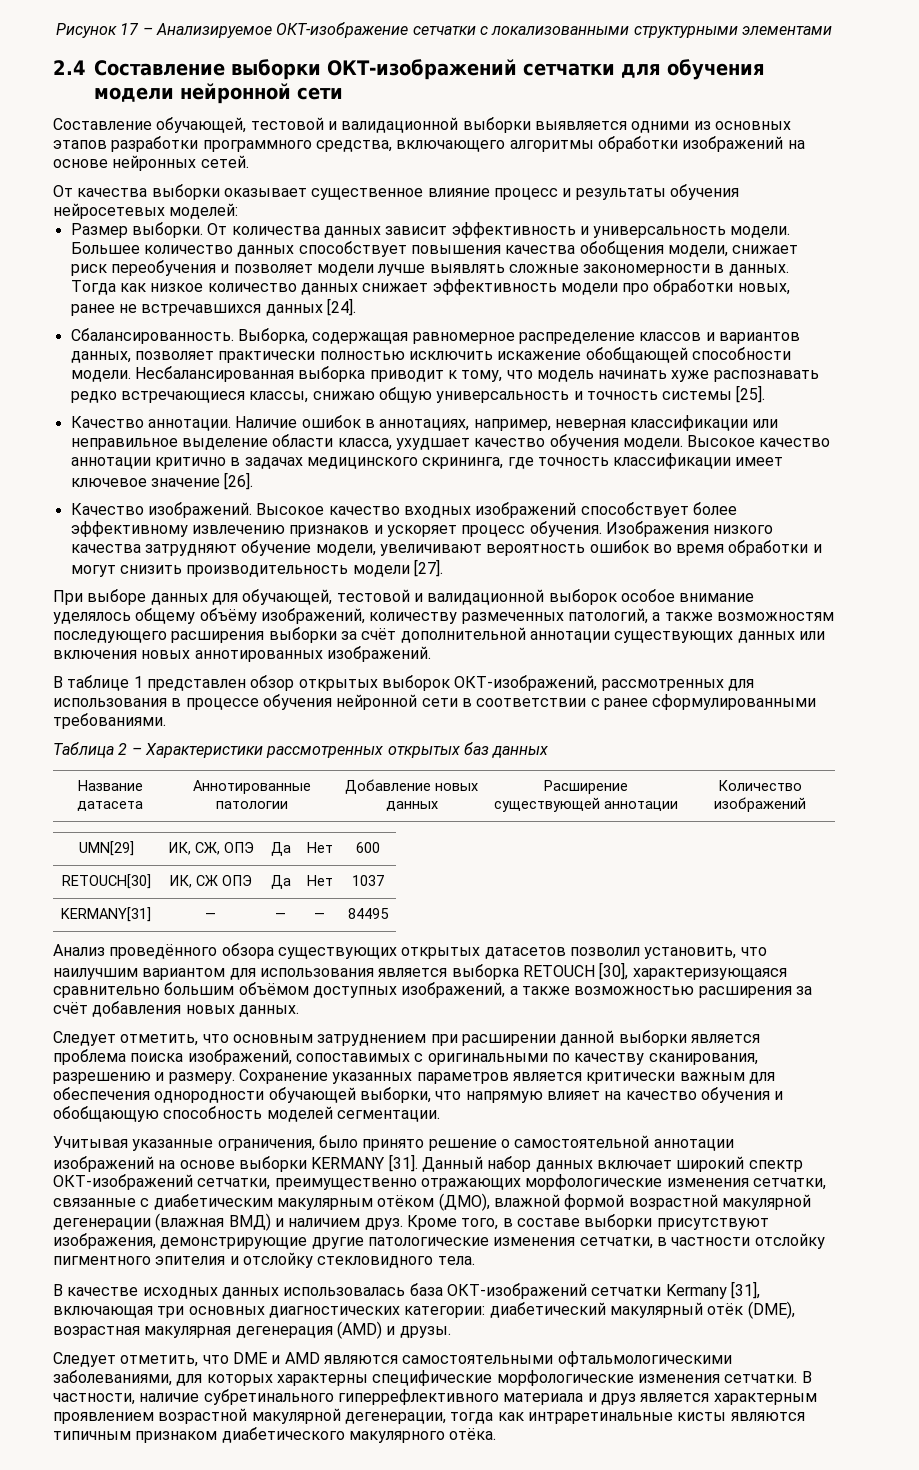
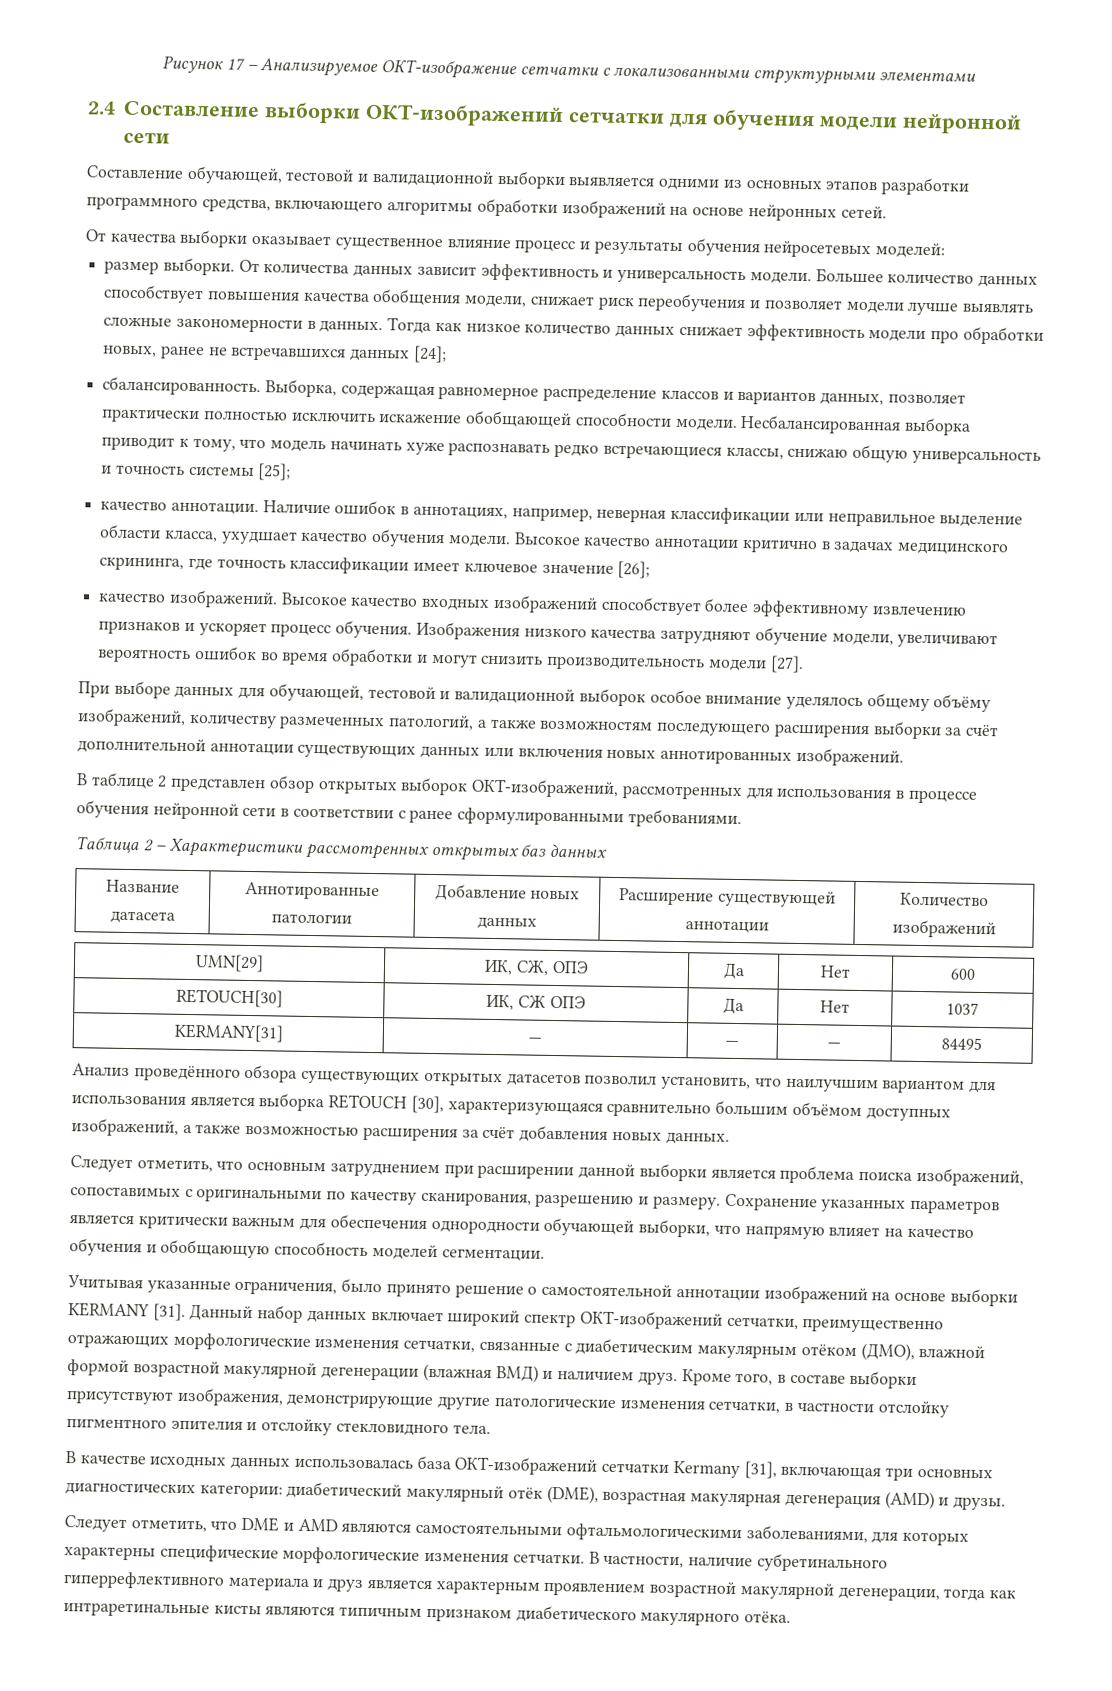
- Размер выборки.
+ размер выборки.
- Тогда как низкое количество данных снижает эффективность модели про обработки новых, ранее не встречавшихся данных [24].
- Сбалансированность.
+ Тогда как низкое количество данных снижает эффективность модели про обработки новых, ранее не встречавшихся данных [24];
+ сбалансированность.
- Несбалансированная выборка приводит к тому, что модель начинать хуже распознавать редко встречающиеся классы, снижаю общую универсальность и точность системы [25].
- Качество аннотации.
+ Несбалансированная выборка приводит к тому, что модель начинать хуже распознавать редко встречающиеся классы, снижаю общую универсальность и точность системы [25];
+ качество аннотации.
- Высокое качество аннотации критично в задачах медицинского скрининга, где точность классификации имеет ключевое значение [26].
- Качество изображений.
+ Высокое качество аннотации критично в задачах медицинского скрининга, где точность классификации имеет ключевое значение [26];
+ качество изображений.
- В таблице 1 представлен обзор открытых выборок ОКТ-изображений, рассмотренных для использования в процессе обучения нейронной сети в соответствии с ранее сформулированными требованиями.
+ В таблице 2 представлен обзор открытых выборок ОКТ-изображений, рассмотренных для использования в процессе обучения нейронной сети в соответствии с ранее сформулированными требованиями.

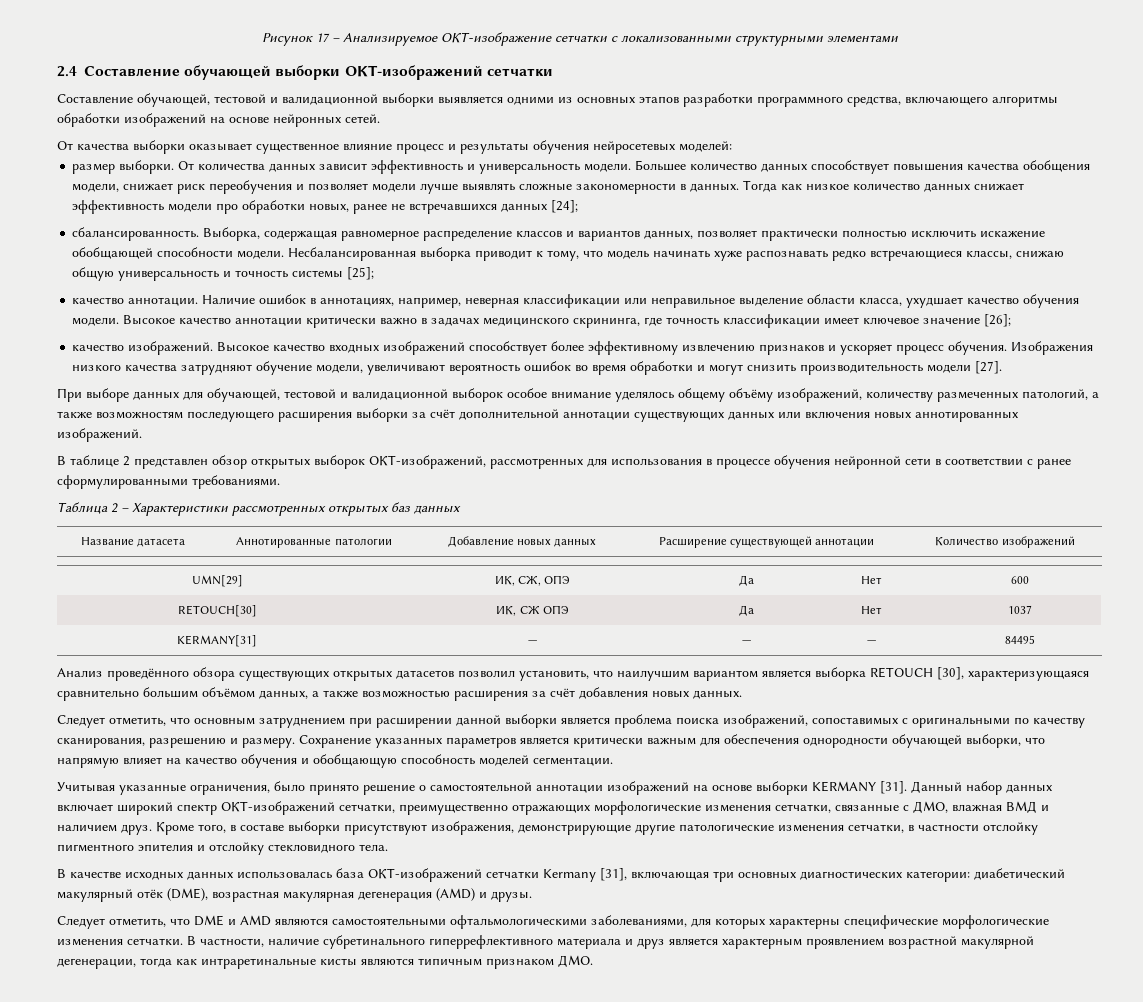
- 2.4 Составление выборки ОКТ-изображений сетчатки для обучения модели нейронной сети
+ 2.4 Составление обучающей выборки ОКТ-изображений сетчатки
- Высокое качество аннотации критично в задачах медицинского скрининга, где точность классификации имеет ключевое значение [26];
+ Высокое качество аннотации критически важно в задачах медицинского скрининга, где точность классификации имеет ключевое значение [26];
- Анализ проведённого обзора существующих открытых датасетов позволил установить, что наилучшим вариантом для использования является выборка RETOUCH [30], характеризующаяся сравнительно большим объёмом доступных изображений, а также возможностью расширения за счёт добавления новых данных.
+ Анализ проведённого обзора существующих открытых датасетов позволил установить, что наилучшим вариантом является выборка RETOUCH [30], характеризующаяся сравнительно большим объёмом данных, а также возможностью расширения за счёт добавления новых данных.
- Данный набор данных включает широкий спектр ОКТ-изображений сетчатки, преимущественно отражающих морфологические изменения сетчатки, связанные с диабетическим макулярным отёком (ДМО), влажной формой возрастной макулярной дегенерации (влажная ВМД) и наличием друз.
+ Данный набор данных включает широкий спектр ОКТ-изображений сетчатки, преимущественно отражающих морфологические изменения сетчатки, связанные с ДМО, влажная ВМД и наличием друз.
- В частности, наличие субретинального гиперрефлективного материала и друз является характерным проявлением возрастной макулярной дегенерации, тогда как интраретинальные кисты являются типичным признаком диабетического макулярного отёка.
+ В частности, наличие субретинального гиперрефлективного материала и друз является характерным проявлением возрастной макулярной дегенерации, тогда как интраретинальные кисты являются типичным признаком ДМО.

